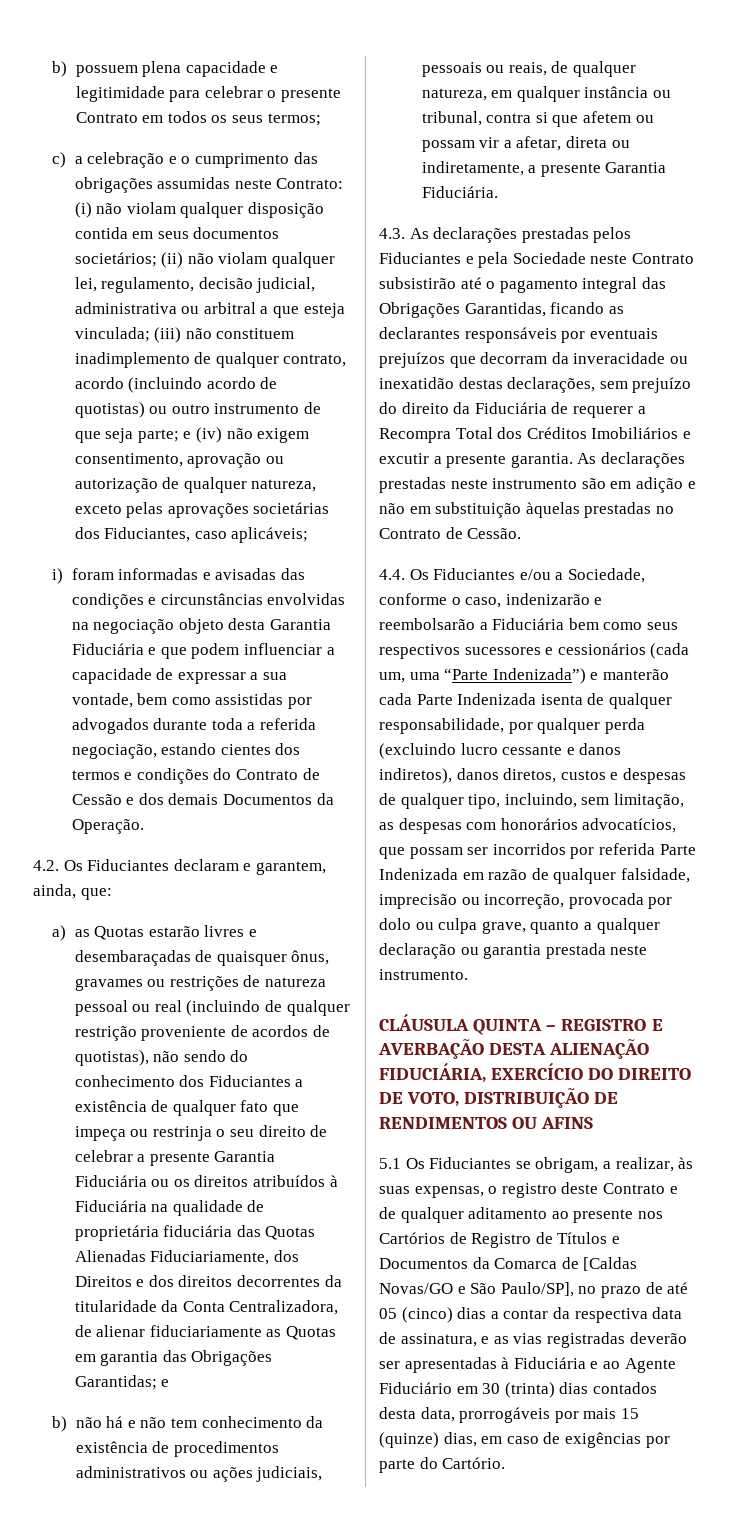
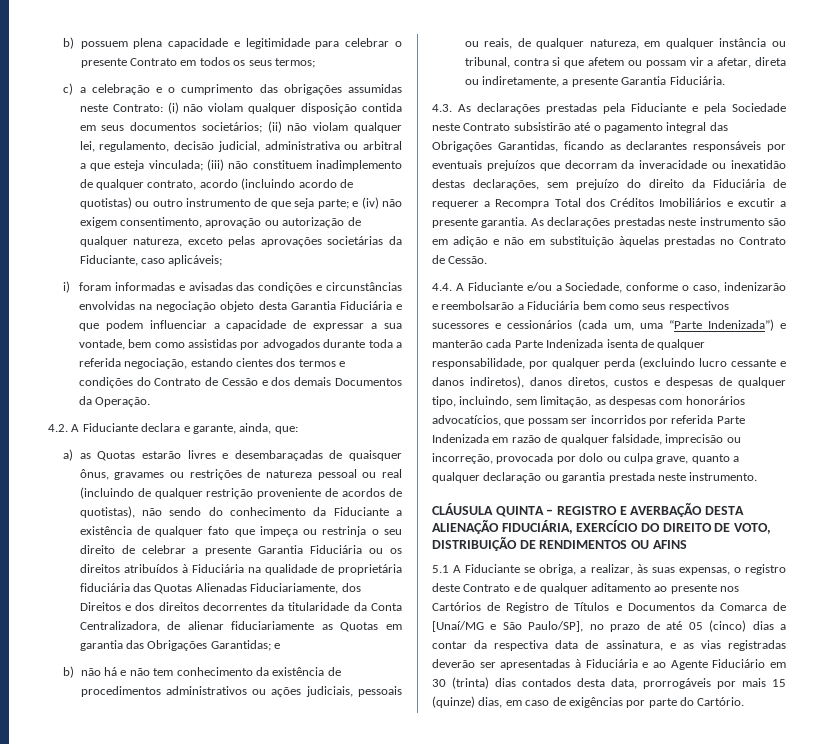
- e (iv) não exigem consentimento, aprovação ou autorização de qualquer natureza, exceto pelas aprovações societárias dos Fiduciantes, caso aplicáveis;
+ e (iv) não exigem consentimento, aprovação ou autorização de qualquer natureza, exceto pelas aprovações societárias da Fiduciante, caso aplicáveis;
- 4.2. Os Fiduciantes declaram e garantem, ainda, que:
+ 4.2. A Fiduciante declara e garante, ainda, que:
- a) as Quotas estarão livres e desembaraçadas de quaisquer ônus, gravames ou restrições de natureza pessoal ou real (incluindo de qualquer restrição proveniente de acordos de quotistas), não sendo do conhecimento dos Fiduciantes a existência de qualquer fato que impeça ou restrinja o seu direito de celebrar a presente Garantia Fiduciária ou os direitos atribuídos à Fiduciária na qualidade de proprietária fiduciária das Quotas Alienadas Fiduciariamente, dos Direitos e dos direitos decorrentes da titularidade da Conta Centralizadora, de alienar fiduciariamente as Quotas em garantia das Obrigações Garantidas;
+ a) as Quotas estarão livres e desembaraçadas de quaisquer ônus, gravames ou restrições de natureza pessoal ou real (incluindo de qualquer restrição proveniente de acordos de quotistas), não sendo do conhecimento da Fiduciante a existência de qualquer fato que impeça ou restrinja o seu direito de celebrar a presente Garantia Fiduciária ou os direitos atribuídos à Fiduciária na qualidade de proprietária fiduciária das Quotas Alienadas Fiduciariamente, dos Direitos e dos direitos decorrentes da titularidade da Conta Centralizadora, de alienar fiduciariamente as Quotas em garantia das Obrigações Garantidas;
- 4.3. As declarações prestadas pelos Fiduciantes e pela Sociedade neste Contrato subsistirão até o pagamento integral das Obrigações Garantidas, ficando as declarantes responsáveis por eventuais prejuízos que decorram da inveracidade ou inexatidão destas declarações, sem prejuízo do direito da Fiduciária de requerer a Recompra Total dos Créditos Imobiliários e excutir a presente garantia.
+ 4.3. As declarações prestadas pela Fiduciante e pela Sociedade neste Contrato subsistirão até o pagamento integral das Obrigações Garantidas, ficando as declarantes responsáveis por eventuais prejuízos que decorram da inveracidade ou inexatidão destas declarações, sem prejuízo do direito da Fiduciária de requerer a Recompra Total dos Créditos Imobiliários e excutir a presente garantia.
- 4.4. Os Fiduciantes e/ou a Sociedade, conforme o caso, indenizarão e reembolsarão a Fiduciária bem como seus respectivos sucessores e cessionários (cada um, uma “Parte Indenizada”) e manterão cada Parte Indenizada isenta de qualquer responsabilidade, por qualquer perda (excluindo lucro cessante e danos indiretos), danos diretos, custos e despesas de qualquer tipo, incluindo, sem limitação, as despesas com honorários advocatícios, que possam ser incorridos por referida Parte Indenizada em razão de qualquer falsidade, imprecisão ou incorreção, provocada por dolo ou culpa grave, quanto a qualquer declaração ou garantia prestada neste instrumento.
+ 4.4. A Fiduciante e/ou a Sociedade, conforme o caso, indenizarão e reembolsarão a Fiduciária bem como seus respectivos sucessores e cessionários (cada um, uma “Parte Indenizada”) e manterão cada Parte Indenizada isenta de qualquer responsabilidade, por qualquer perda (excluindo lucro cessante e danos indiretos), danos diretos, custos e despesas de qualquer tipo, incluindo, sem limitação, as despesas com honorários advocatícios, que possam ser incorridos por referida Parte Indenizada em razão de qualquer falsidade, imprecisão ou incorreção, provocada por dolo ou culpa grave, quanto a qualquer declaração ou garantia prestada neste instrumento.
- 5.1 Os Fiduciantes se obrigam, a realizar, às suas expensas, o registro deste Contrato e de qualquer aditamento ao presente nos Cartórios de Registro de Títulos e Documentos da Comarca de [Caldas Novas/GO e São Paulo/SP], no prazo de até 05 (cinco) dias a contar da respectiva data de assinatura, e as vias registradas deverão ser apresentadas à Fiduciária e ao Agente Fiduciário em 30 (trinta) dias contados desta data, prorrogáveis por mais 15 (quinze) dias, em caso de exigências por parte do Cartório.
+ 5.1 A Fiduciante se obriga, a realizar, às suas expensas, o registro deste Contrato e de qualquer aditamento ao presente nos Cartórios de Registro de Títulos e Documentos da Comarca de [Unaí/MG e São Paulo/SP], no prazo de até 05 (cinco) dias a contar da respectiva data de assinatura, e as vias registradas deverão ser apresentadas à Fiduciária e ao Agente Fiduciário em 30 (trinta) dias contados desta data, prorrogáveis por mais 15 (quinze) dias, em caso de exigências por parte do Cartório.

